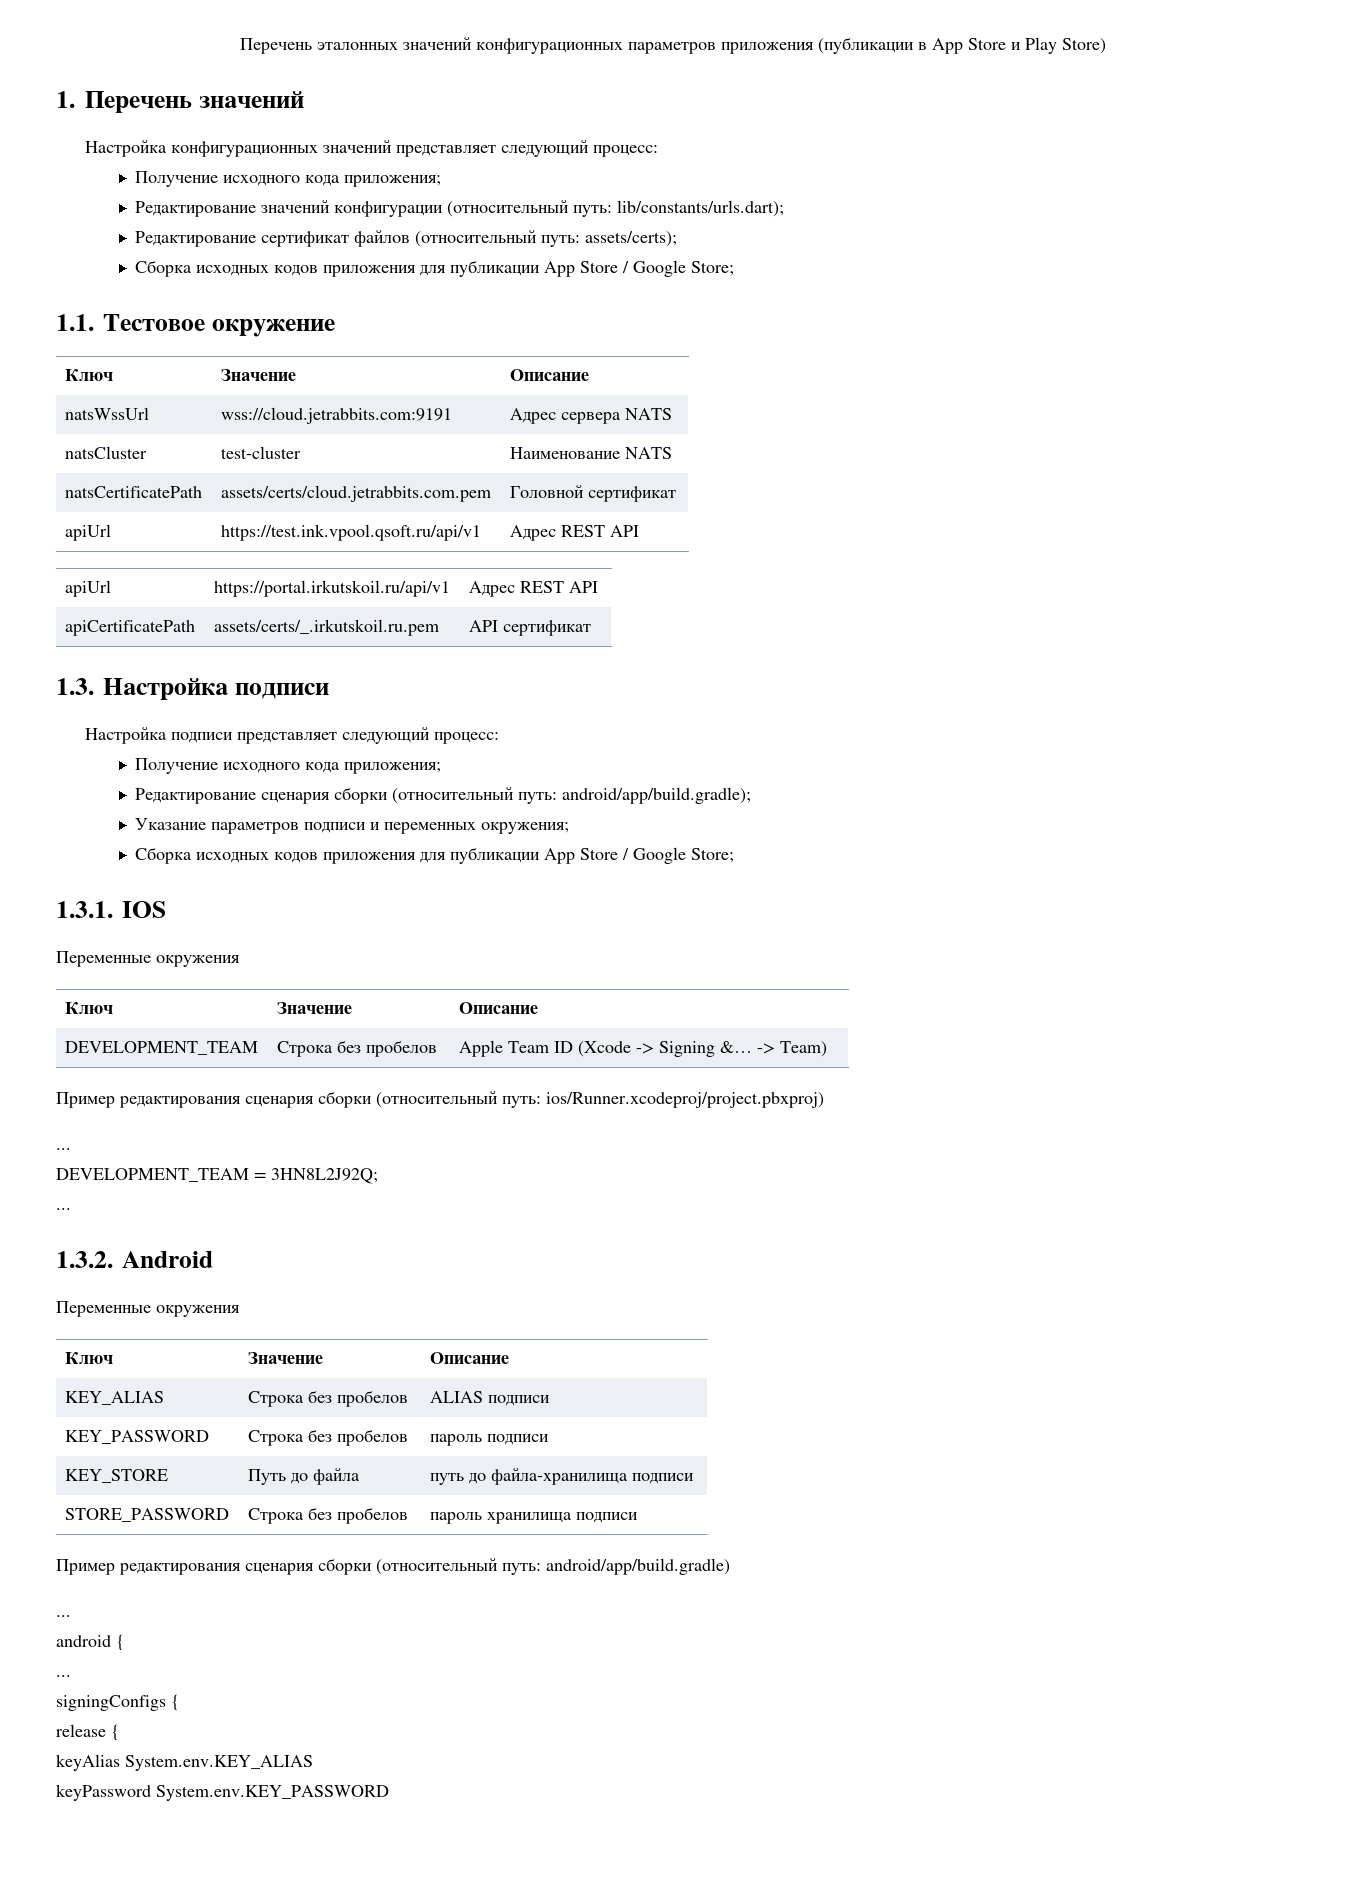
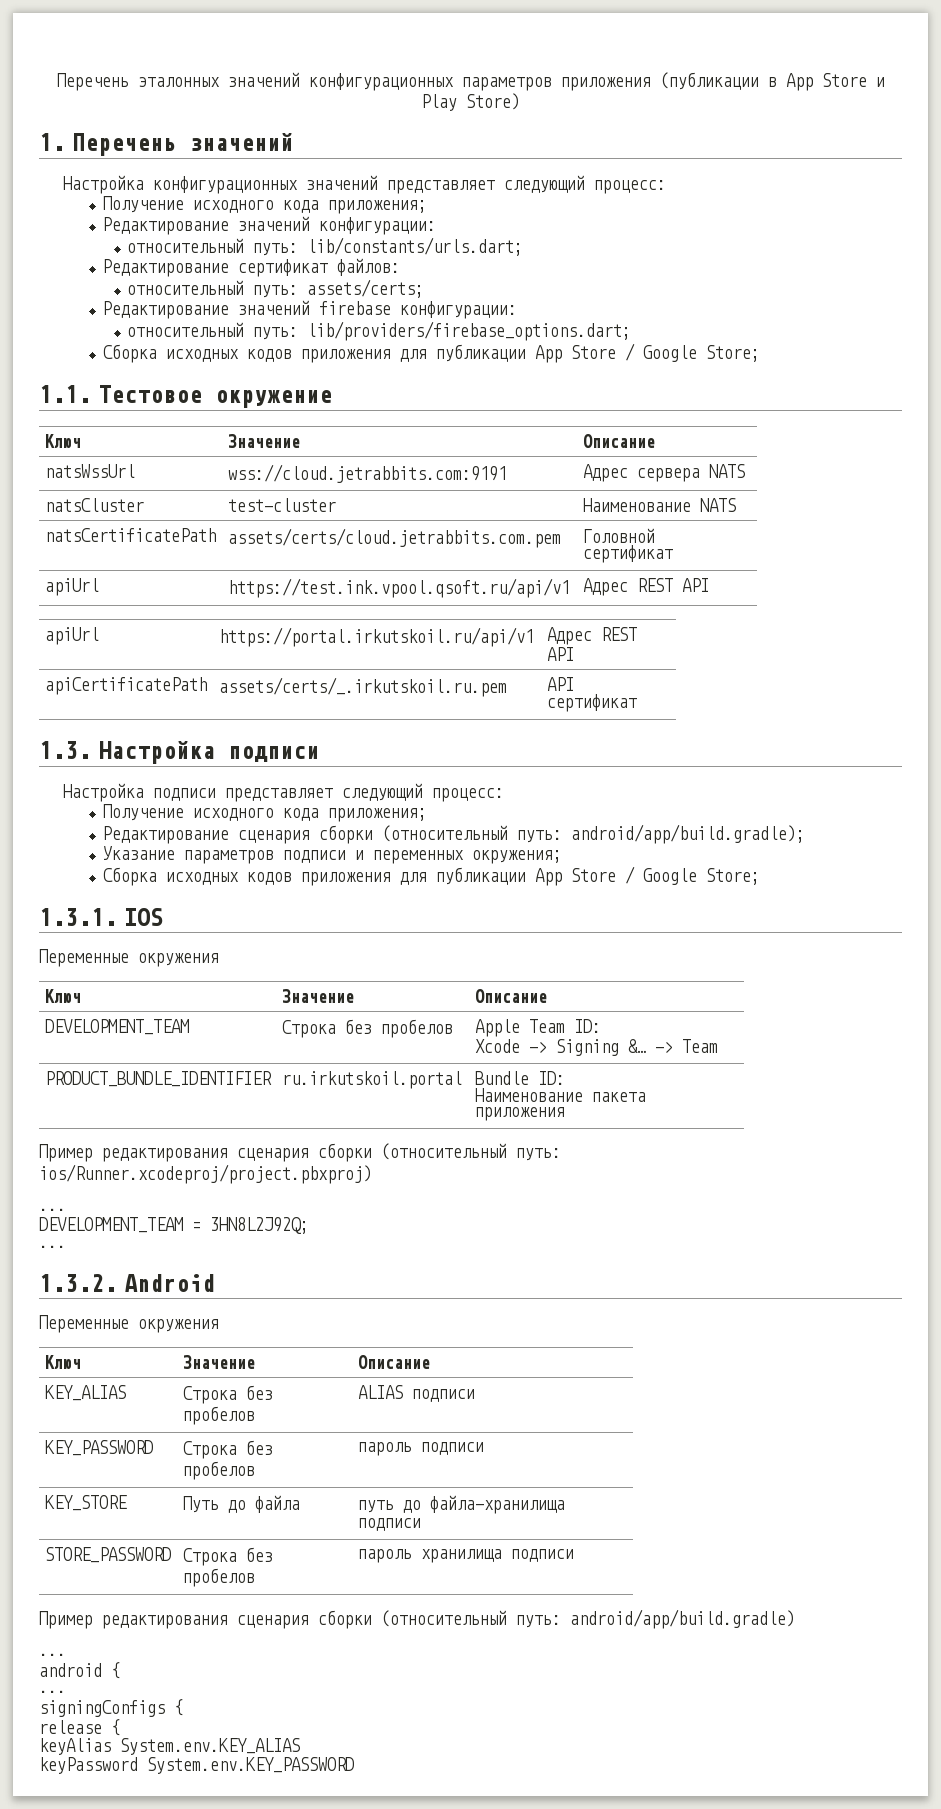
- Редактирование значений конфигурации (относительный путь: lib/constants/urls.dart);
- Редактирование сертификат файлов (относительный путь: assets/certs);
+ Редактирование значений конфигурации:
+ относительный путь: lib/constants/urls.dart;
+ Редактирование сертификат файлов:
+ относительный путь: assets/certs;
+ Редактирование значений firebase конфигурации:
+ относительный путь: lib/providers/firebase_options.dart;
- DEVELOPMENT_TEAM | Строка без пробелов | Apple Team ID (Xcode -> Signing &… -> Team)
+ DEVELOPMENT_TEAM | Строка без пробелов | Apple Team ID:
+ Xcode -> Signing &… -> Team
+ PRODUCT_BUNDLE_IDENTIFIER | ru.irkutskoil.portal | Bundle ID:
+ Наименование пакета приложения

